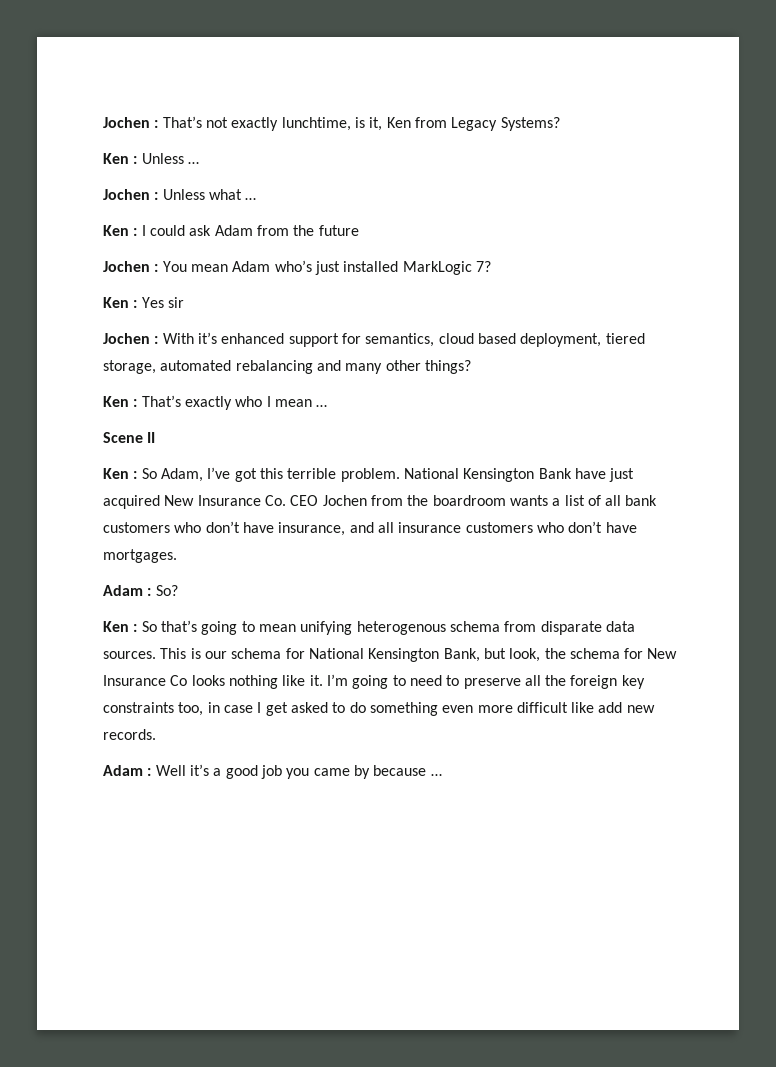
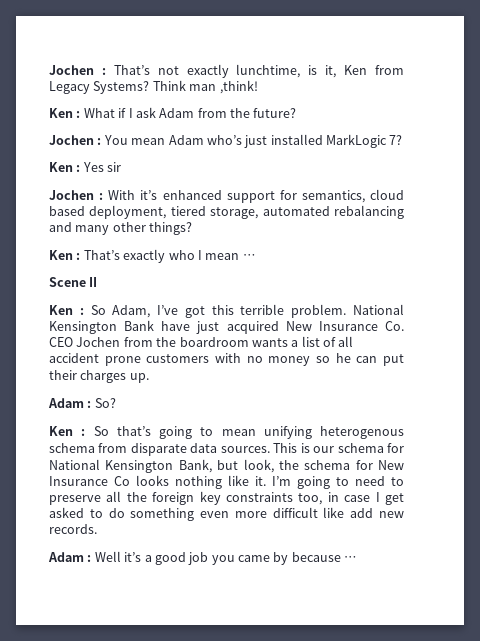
- Jochen : That’s not exactly lunchtime, is it, Ken from Legacy Systems?
- Ken : Unless …
- Jochen : Unless what …
- Ken : I could ask Adam from the future
+ Jochen : That’s not exactly lunchtime, is it, Ken from Legacy Systems? Think man ,think!
+ Ken : What if I ask Adam from the future?
- National Kensington Bank have just acquired New Insurance Co. CEO Jochen from the boardroom wants a list of all bank customers who don’t have insurance, and all insurance customers who don’t have mortgages.
+ National Kensington Bank have just acquired New Insurance Co. CEO Jochen from the boardroom wants a list of all accident prone customers with no money so he can put their charges up.

